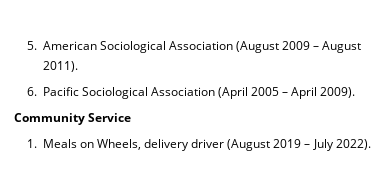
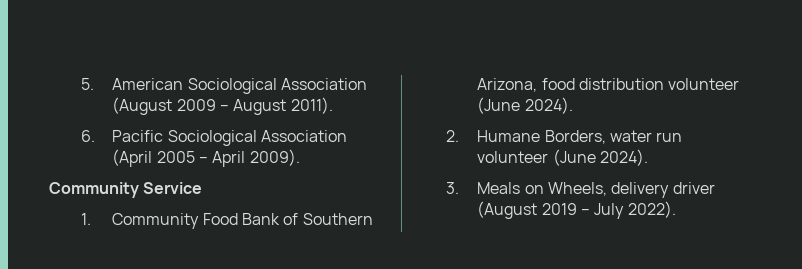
- 1. Meals on Wheels, delivery driver (August 2019 – July 2022).
+ 1. Community Food Bank of Southern Arizona, food distribution volunteer (June 2024).
+ 2. Humane Borders, water run volunteer (June 2024).
+ 3. Meals on Wheels, delivery driver (August 2019 – July 2022).

